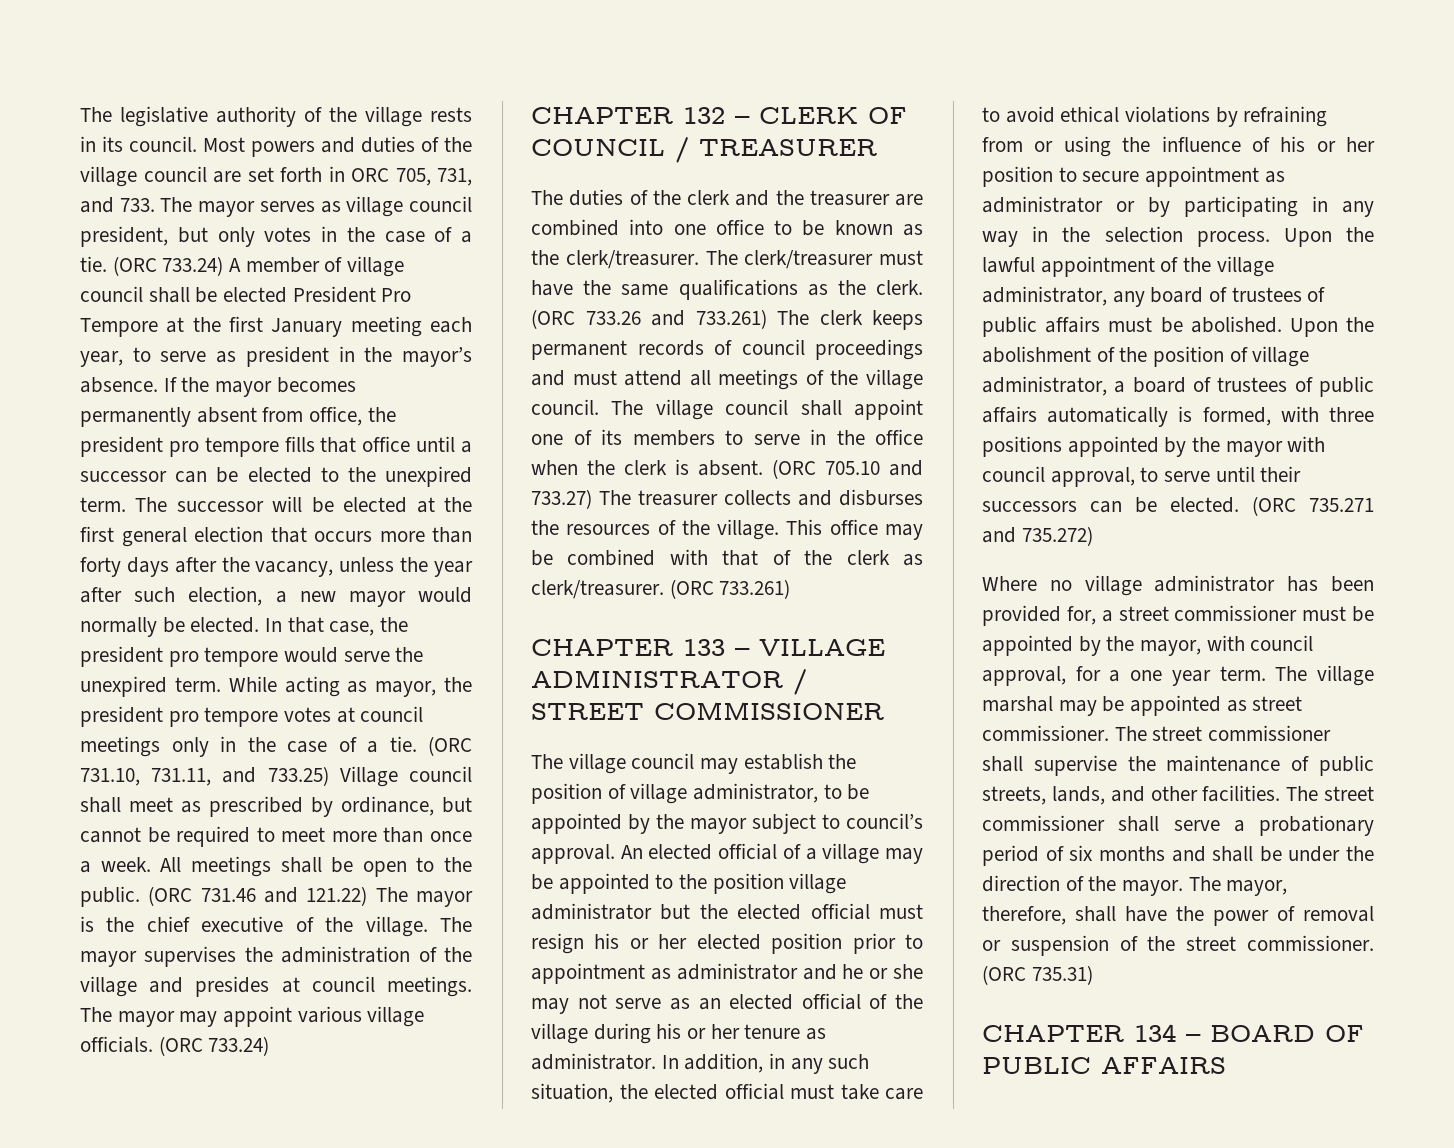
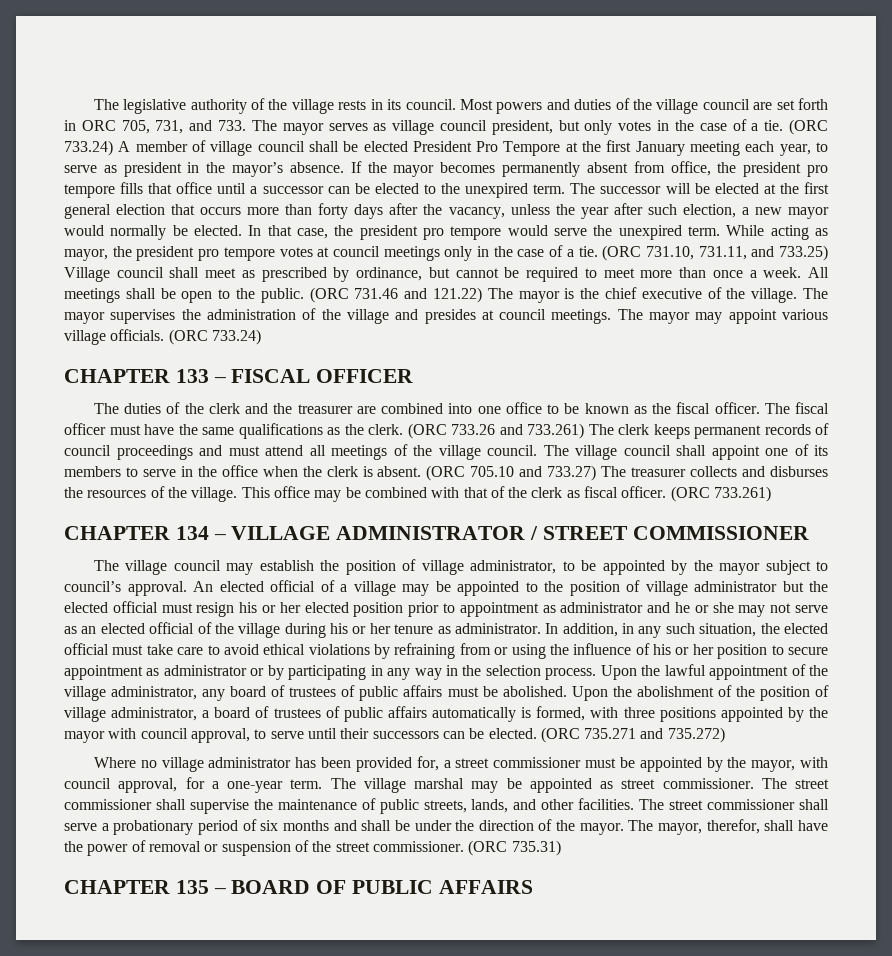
- CHAPTER 132 – CLERK OF COUNCIL / TREASURER
+ CHAPTER 133 – FISCAL OFFICER
- The duties of the clerk and the treasurer are combined into one office to be known as the clerk/treasurer. The clerk/treasurer must have the same qualifications as the clerk.
+ The duties of the clerk and the treasurer are combined into one office to be known as the fiscal officer. The fiscal officer must have the same qualifications as the clerk.
- This office may be combined with that of the clerk as clerk/treasurer.
+ This office may be combined with that of the clerk as fiscal officer.
- CHAPTER 133 – VILLAGE ADMINISTRATOR / STREET COMMISSIONER
+ CHAPTER 134 – VILLAGE ADMINISTRATOR / STREET COMMISSIONER
- An elected official of a village may be appointed to the position village administrator but the elected official must resign his or her elected position prior to appointment as administrator and he or she may not serve as an elected official of the village during his or her tenure as administrator.
+ An elected official of a village may be appointed to the position of village administrator but the elected official must resign his or her elected position prior to appointment as administrator and he or she may not serve as an elected official of the village during his or her tenure as administrator.
- Where no village administrator has been provided for, a street commissioner must be appointed by the mayor, with council approval, for a one year term.
+ Where no village administrator has been provided for, a street commissioner must be appointed by the mayor, with council approval, for a one-year term.
- The mayor, therefore, shall have the power of removal or suspension of the street commissioner.
+ The mayor, therefor, shall have the power of removal or suspension of the street commissioner.
- CHAPTER 134 – BOARD OF PUBLIC AFFAIRS
+ CHAPTER 135 – BOARD OF PUBLIC AFFAIRS

